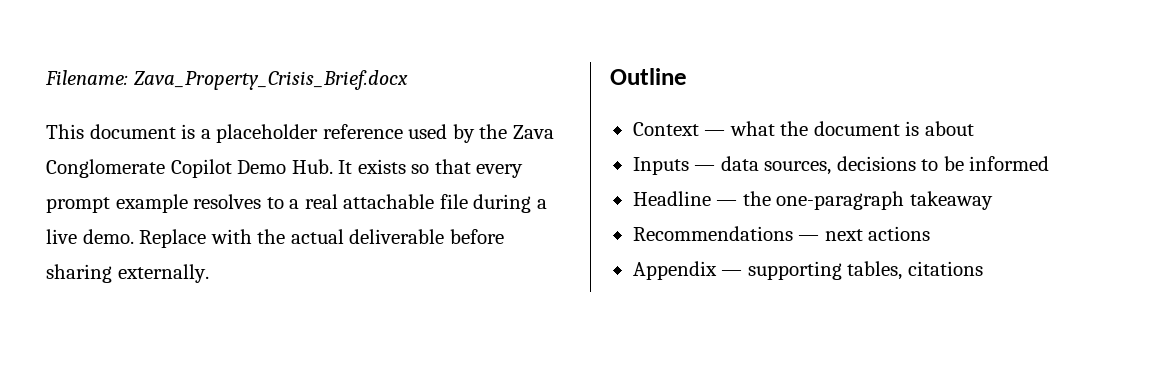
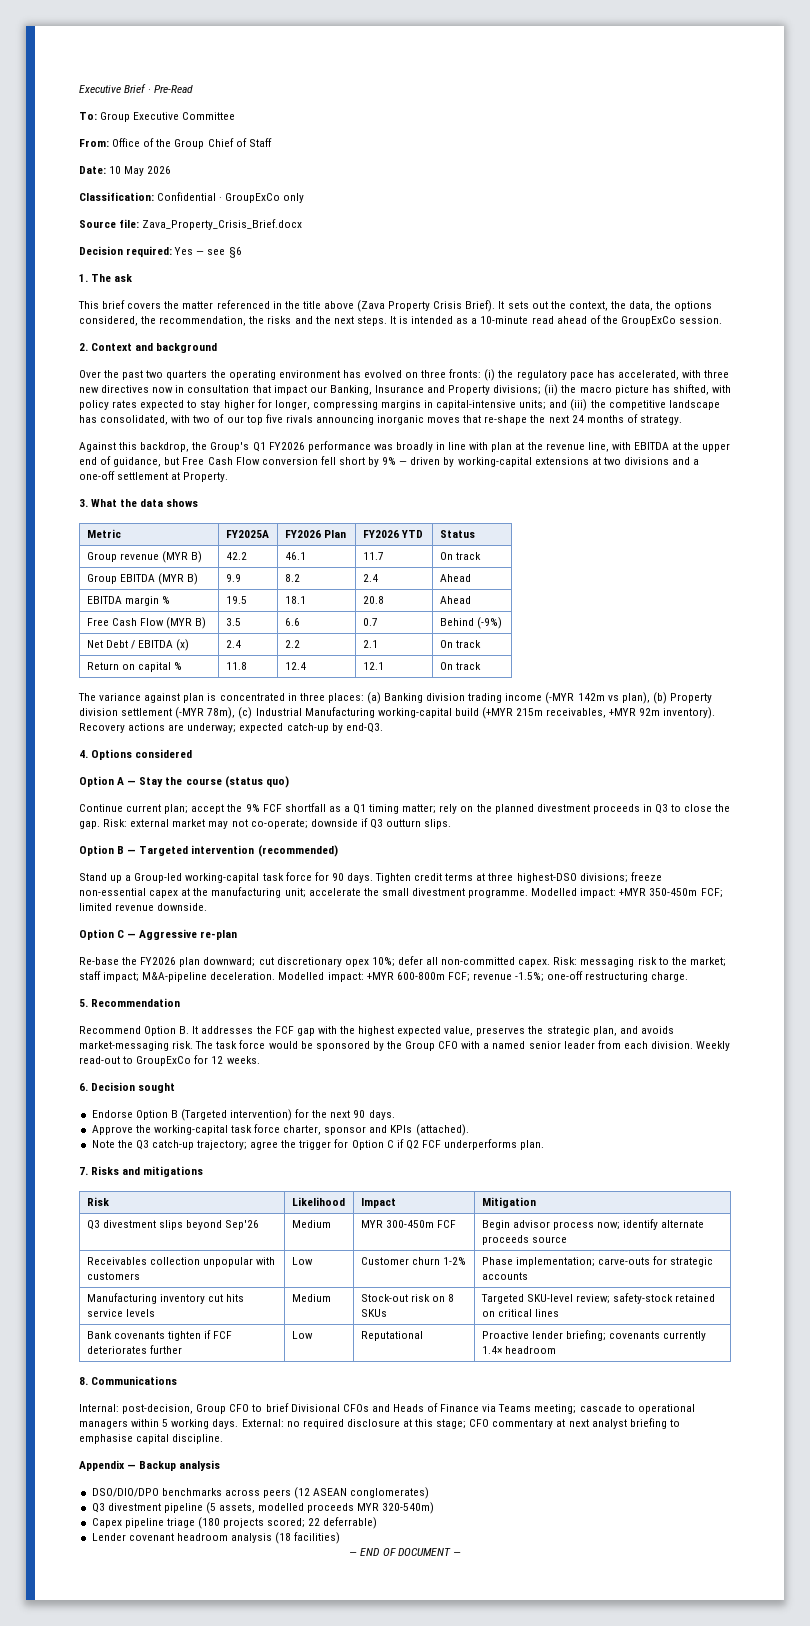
- Filename: Zava_Property_Crisis_Brief.docx
- This document is a placeholder reference used by the Zava Conglomerate Copilot Demo Hub. It exists so that every prompt example resolves to a real attachable file during a live demo. Replace with the actual deliverable before sharing externally.
- Outline
- Context — what the document is about
- Inputs — data sources, decisions to be informed
- Headline — the one-paragraph takeaway
- Recommendations — next actions
- Appendix — supporting tables, citations
+ Executive Brief · Pre-Read
+ To: Group Executive Committee
+ From: Office of the Group Chief of Staff
+ Date: 10 May 2026
+ Classification: Confidential · GroupExCo only
+ Source file: Zava_Property_Crisis_Brief.docx
+ Decision required: Yes — see §6
+ 1. The ask
+ This brief covers the matter referenced in the title above (Zava Property Crisis Brief). It sets out the context, the data, the options considered, the recommendation, the risks and the next steps. It is intended as a 10-minute read ahead of the GroupExCo session.
+ 2. Context and background
+ Over the past two quarters the operating environment has evolved on three fronts: (i) the regulatory pace has accelerated, with three new directives now in consultation that impact our Banking, Insurance and Property divisions; (ii) the macro picture has shifted, with policy rates expected to stay higher for longer, compressing margins in capital-intensive units; and (iii) the competitive landscape has consolidated, with two of our top five rivals announcing inorganic moves that re-shape the next 24 months of strategy.
+ Against this backdrop, the Group's Q1 FY2026 performance was broadly in line with plan at the revenue line, with EBITDA at the upper end of guidance, but Free Cash Flow conversion fell short by 9% — driven by working-capital extensions at two divisions and a one-off settlement at Property.
+ 3. What the data shows
+ Metric | FY2025A | FY2026 Plan | FY2026 YTD | Status
+ Group revenue (MYR B) | 42.2 | 46.1 | 11.7 | On track
+ Group EBITDA (MYR B) | 9.9 | 8.2 | 2.4 | Ahead
+ EBITDA margin % | 19.5 | 18.1 | 20.8 | Ahead
+ Free Cash Flow (MYR B) | 3.5 | 6.6 | 0.7 | Behind (-9%)
+ Net Debt / EBITDA (x) | 2.4 | 2.2 | 2.1 | On track
+ Return on capital % | 11.8 | 12.4 | 12.1 | On track
+ The variance against plan is concentrated in three places: (a) Banking division trading income (-MYR 142m vs plan), (b) Property division settlement (-MYR 78m), (c) Industrial Manufacturing working-capital build (+MYR 215m receivables, +MYR 92m inventory). Recovery actions are underway; expected catch-up by end-Q3.
+ 4. Options considered
+ Option A — Stay the course (status quo)
+ Continue current plan; accept the 9% FCF shortfall as a Q1 timing matter; rely on the planned divestment proceeds in Q3 to close the gap. Risk: external market may not co-operate; downside if Q3 outturn slips.
+ Option B — Targeted intervention (recommended)
+ Stand up a Group-led working-capital task force for 90 days. Tighten credit terms at three highest-DSO divisions; freeze non-essential capex at the manufacturing unit; accelerate the small divestment programme. Modelled impact: +MYR 350-450m FCF; limited revenue downside.
+ Option C — Aggressive re-plan
+ Re-base the FY2026 plan downward; cut discretionary opex 10%; defer all non-committed capex. Risk: messaging risk to the market; staff impact; M&A-pipeline deceleration. Modelled impact: +MYR 600-800m FCF; revenue -1.5%; one-off restructuring charge.
+ 5. Recommendation
+ Recommend Option B. It addresses the FCF gap with the highest expected value, preserves the strategic plan, and avoids market-messaging risk. The task force would be sponsored by the Group CFO with a named senior leader from each division. Weekly read-out to GroupExCo for 12 weeks.
+ 6. Decision sought
+ Endorse Option B (Targeted intervention) for the next 90 days.
+ Approve the working-capital task force charter, sponsor and KPIs (attached).
+ Note the Q3 catch-up trajectory; agree the trigger for Option C if Q2 FCF underperforms plan.
+ 7. Risks and mitigations
+ Risk | Likelihood | Impact | Mitigation
+ Q3 divestment slips beyond Sep'26 | Medium | MYR 300-450m FCF | Begin advisor process now; identify alternate proceeds source
+ Receivables collection unpopular with customers | Low | Customer churn 1-2% | Phase implementation; carve-outs for strategic accounts
+ Manufacturing inventory cut hits service levels | Medium | Stock-out risk on 8 SKUs | Targeted SKU-level review; safety-stock retained on critical lines
+ Bank covenants tighten if FCF deteriorates further | Low | Reputational | Proactive lender briefing; covenants currently 1.4× headroom
+ 8. Communications
+ Internal: post-decision, Group CFO to brief Divisional CFOs and Heads of Finance via Teams meeting; cascade to operational managers within 5 working days. External: no required disclosure at this stage; CFO commentary at next analyst briefing to emphasise capital discipline.
+ Appendix — Backup analysis
+ DSO/DIO/DPO benchmarks across peers (12 ASEAN conglomerates)
+ Q3 divestment pipeline (5 assets, modelled proceeds MYR 320-540m)
+ Capex pipeline triage (180 projects scored; 22 deferrable)
+ Lender covenant headroom analysis (18 facilities)
+ — END OF DOCUMENT —

